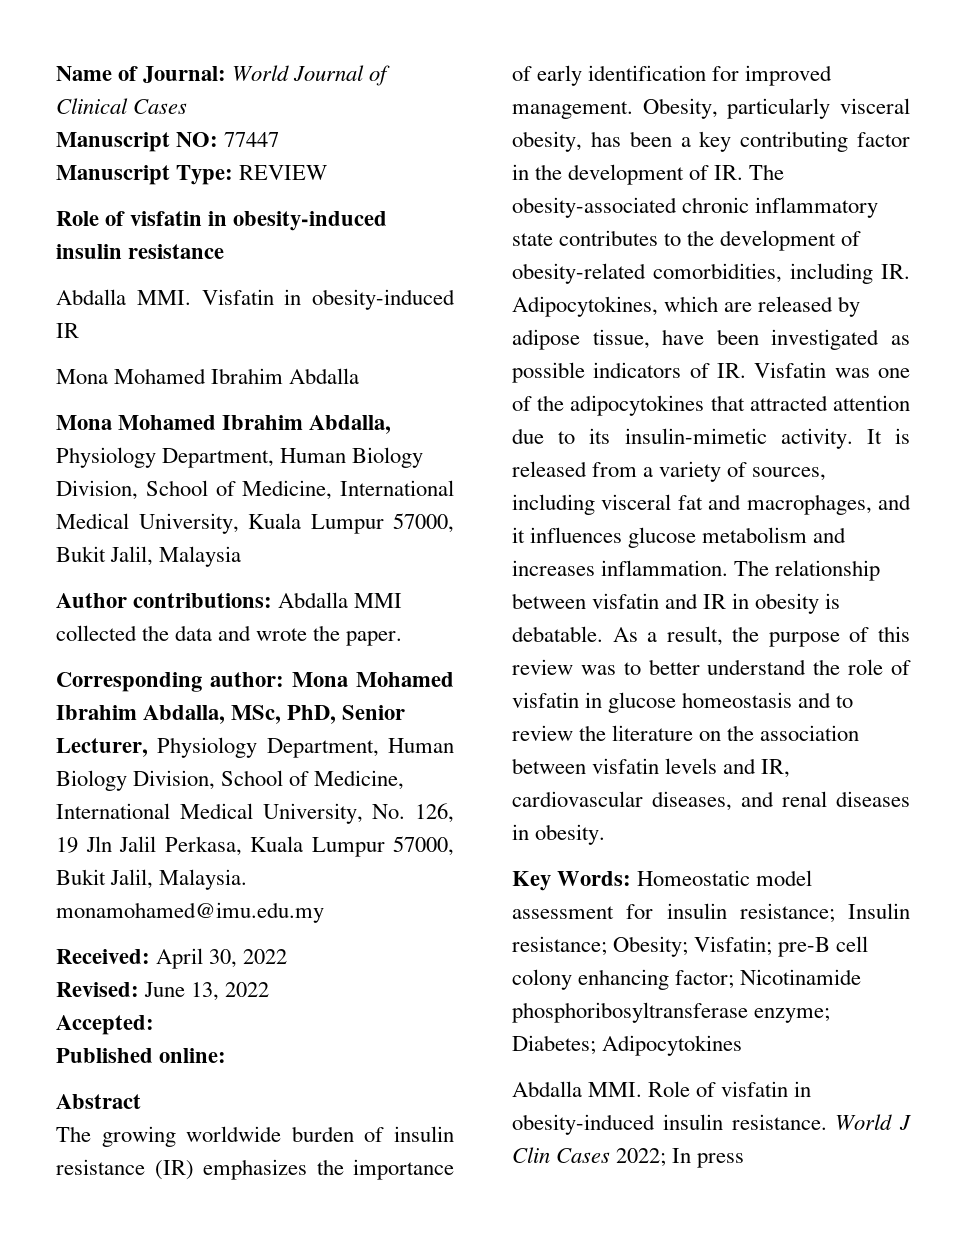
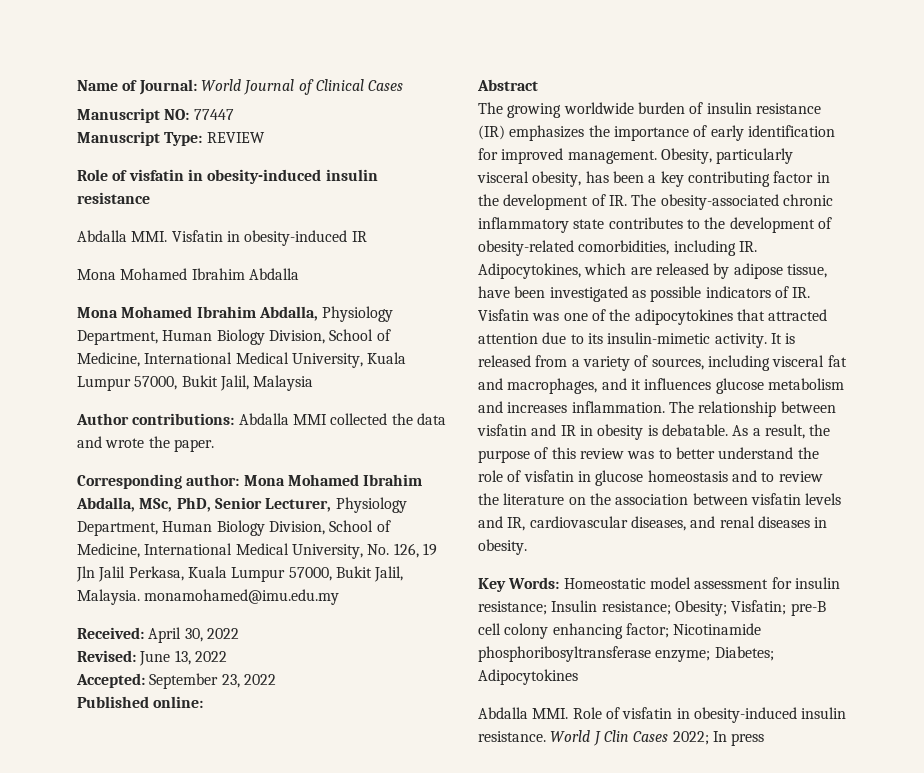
- Accepted:
+ Accepted: September 23, 2022

